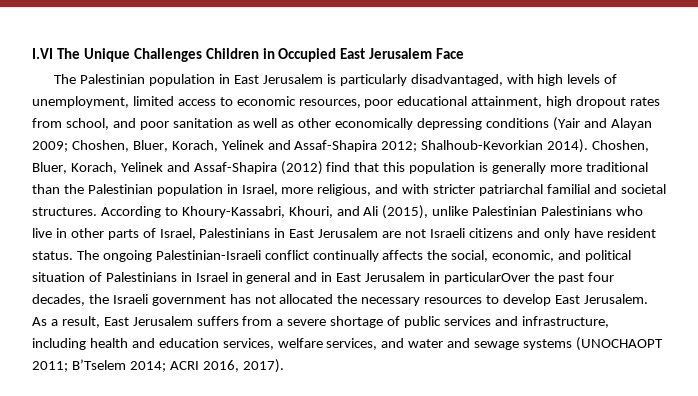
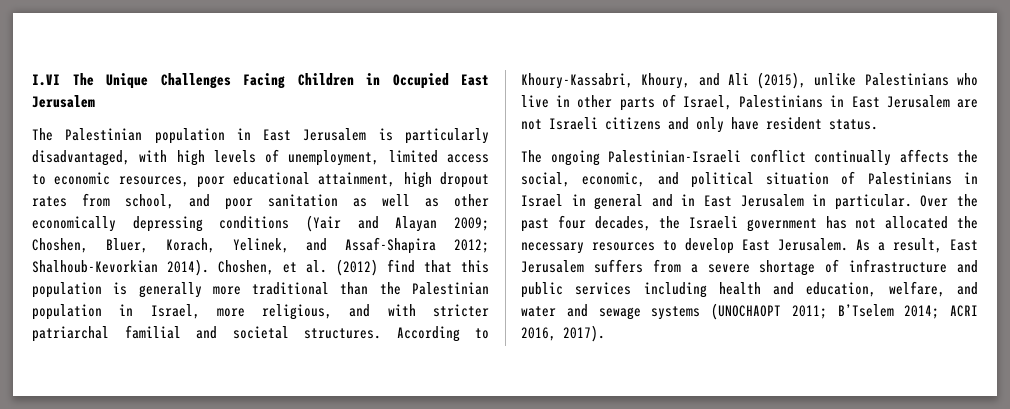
- I.VI The Unique Challenges Children in Occupied East Jerusalem Face
+ I.VI The Unique Challenges Facing Children in Occupied East Jerusalem
- The Palestinian population in East Jerusalem is particularly disadvantaged, with high levels of unemployment, limited access to economic resources, poor educational attainment, high dropout rates from school, and poor sanitation as well as other economically depressing conditions (Yair and Alayan 2009; Choshen, Bluer, Korach, Yelinek and Assaf-Shapira 2012; Shalhoub-Kevorkian 2014).
+ The Palestinian population in East Jerusalem is particularly disadvantaged, with high levels of unemployment, limited access to economic resources, poor educational attainment, high dropout rates from school, and poor sanitation as well as other economically depressing conditions (Yair and Alayan 2009; Choshen, Bluer, Korach, Yelinek, and Assaf-Shapira 2012; Shalhoub-Kevorkian 2014).
- Choshen, Bluer, Korach, Yelinek and Assaf-Shapira (2012) find that this population is generally more traditional than the Palestinian population in Israel, more religious, and with stricter patriarchal familial and societal structures.
+ Choshen, et al. (2012) find that this population is generally more traditional than the Palestinian population in Israel, more religious, and with stricter patriarchal familial and societal structures.
- According to Khoury-Kassabri, Khouri, and Ali (2015), unlike Palestinian Palestinians who live in other parts of Israel, Palestinians in East Jerusalem are not Israeli citizens and only have resident status. The ongoing Palestinian-Israeli conflict continually affects the social, economic, and political situation of Palestinians in Israel in general and in East Jerusalem in particularOver the past four decades, the Israeli government has not allocated the necessary resources to develop East Jerusalem.
+ According to Khoury-Kassabri, Khoury, and Ali (2015), unlike Palestinians who live in other parts of Israel, Palestinians in East Jerusalem are not Israeli citizens and only have resident status.
+ The ongoing Palestinian-Israeli conflict continually affects the social, economic, and political situation of Palestinians in Israel in general and in East Jerusalem in particular. Over the past four decades, the Israeli government has not allocated the necessary resources to develop East Jerusalem.
- As a result, East Jerusalem suffers from a severe shortage of public services and infrastructure, including health and education services, welfare services, and water and sewage systems (UNOCHAOPT 2011; B’Tselem 2014; ACRI 2016, 2017).
+ As a result, East Jerusalem suffers from a severe shortage of infrastructure and public services including health and education, welfare, and water and sewage systems (UNOCHAOPT 2011; B’Tselem 2014; ACRI 2016, 2017).

